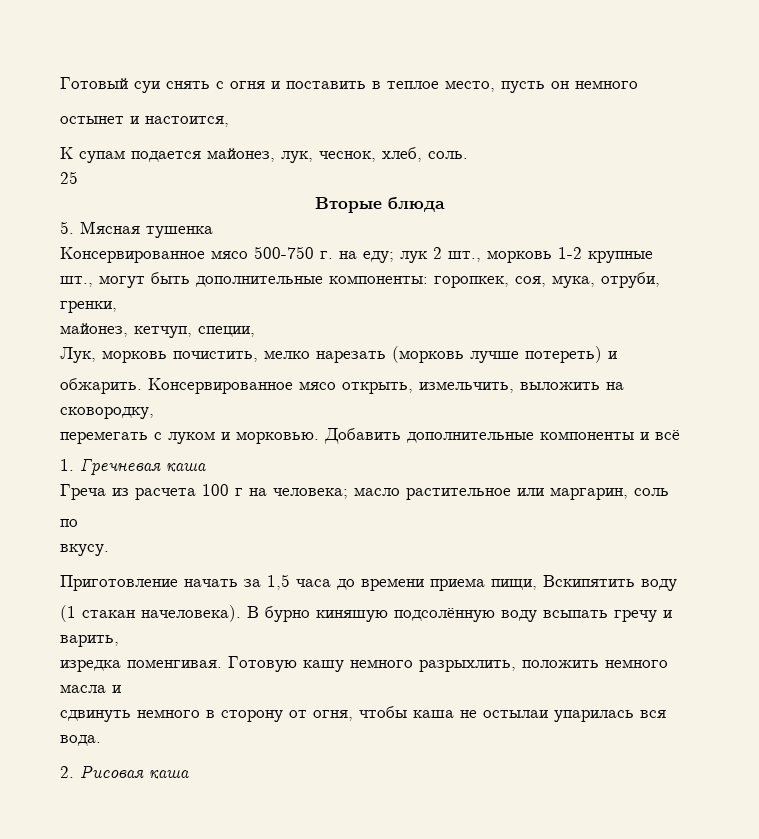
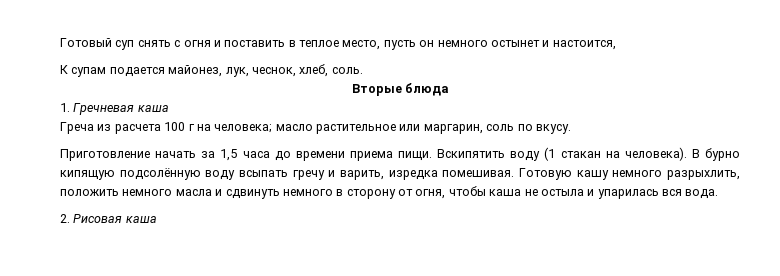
- Готовый суи снять с огня и поставить в теплое место, пусть он немного
- остынет и настоится,
+ Готовый суп снять с огня и поставить в теплое место, пусть он немного остынет и настоится,
- 25
- 5. Мясная тушенка
- Консервированное мясо 500-750 г. на еду; лук 2 шт., морковь 1-2 крупные
- шт., могут быть дополнительные компоненты: горопкек, соя, мука, отруби, гренки,
- майонез, кетчуп, специи,
- Лук, морковь почистить, мелко нарезать (морковь лучше потереть) и
- обжарить. Консервированное мясо открыть, измельчить, выложить на сковородку,
- перемегать с луком и морковью. Добавить дополнительные компоненты и всё
- Греча из расчета 100 г на человека; масло растительное или маргарин, соль
- по
- вкусу.
+ Греча из расчета 100 г на человека; масло растительное или маргарин, соль по вкусу.
- Приготовление начать за 1,5 часа до времени приема пищи, Вскипятить воду
- (1 стакан начеловека).
+ Приготовление начать за 1,5 часа до времени приема пищи. Вскипятить воду (1 стакан на человека).
- В бурно киняшую подсолённую воду всыпать гречу и варить,
- изредка поменгивая.
+ В бурно кипящую подсолённую воду всыпать гречу и варить, изредка помешивая.
- Готовую кашу немного разрыхлить, положить немного масла и
- сдвинуть немного в сторону от огня, чтобы каша не остылаи упарилась вся вода.
+ Готовую кашу немного разрыхлить, положить немного масла и сдвинуть немного в сторону от огня, чтобы каша не остыла и упарилась вся вода.

